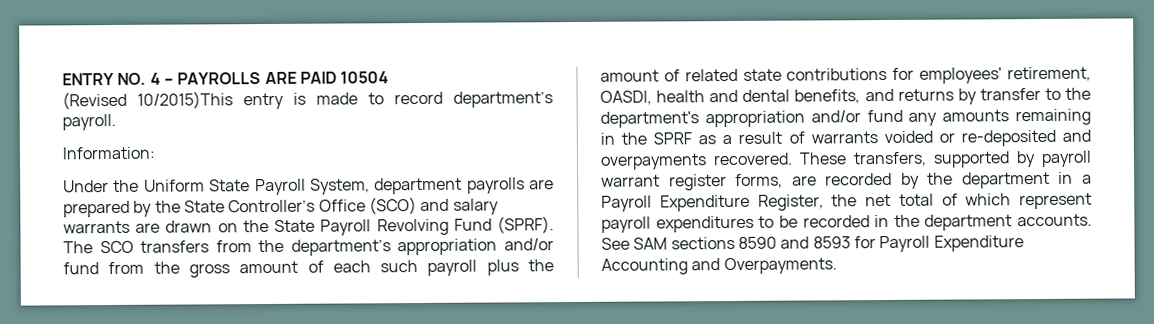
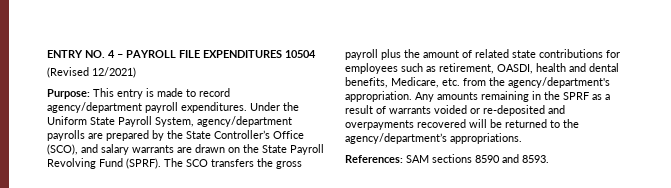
- ENTRY NO. 4 – PAYROLLS ARE PAID 10504
+ ENTRY NO. 4 – PAYROLL FILE EXPENDITURES 10504
- (Revised 10/2015)This entry is made to record department’s payroll.
- Information:
- Under the Uniform State Payroll System, department payrolls are prepared by the State Controller’s Office (SCO) and salary warrants are drawn on the State Payroll Revolving Fund (SPRF).
+ (Revised 12/2021)
+ Purpose: This entry is made to record agency/department payroll expenditures. Under the Uniform State Payroll System, agency/department payrolls are prepared by the State Controller’s Office (SCO), and salary warrants are drawn on the State Payroll Revolving Fund (SPRF).
- The SCO transfers from the department’s appropriation and/or fund from the gross amount of each such payroll plus the amount of related state contributions for employees' retirement, OASDI, health and dental benefits, and returns by transfer to the department's appropriation and/or fund any amounts remaining in the SPRF as a result of warrants voided or re-deposited and overpayments recovered. These transfers, supported by payroll warrant register forms, are recorded by the department in a Payroll Expenditure Register, the net total of which represent payroll expenditures to be recorded in the department accounts. See SAM sections 8590 and 8593 for Payroll Expenditure Accounting and Overpayments.
+ The SCO transfers the gross payroll plus the amount of related state contributions for employees such as retirement, OASDI, health and dental benefits, Medicare, etc. from the agency/department's appropriation. Any amounts remaining in the SPRF as a result of warrants voided or re-deposited and overpayments recovered will be returned to the agency/department’s appropriations.
+ References: SAM sections 8590 and 8593.

